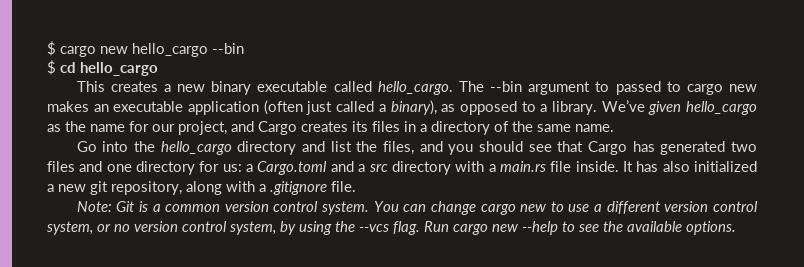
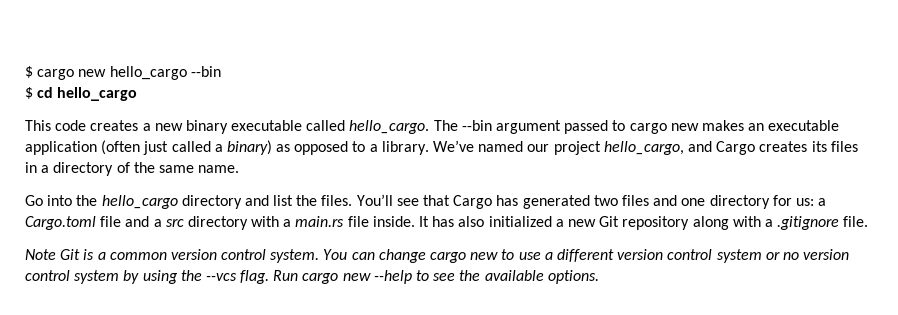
- This creates a new binary executable called hello_cargo.
+ This code creates a new binary executable called hello_cargo.
- The --bin argument to passed to cargo new makes an executable application (often just called a binary), as opposed to a library.
+ The --bin argument passed to cargo new makes an executable application (often just called a binary) as opposed to a library.
- We’ve given hello_cargo as the name for our project, and Cargo creates its files in a directory of the same name.
+ We’ve named our project hello_cargo, and Cargo creates its files in a directory of the same name.
- Go into the hello_cargo directory and list the files, and you should see that Cargo has generated two files and one directory for us: a Cargo.toml and a src directory with a main.rs file inside.
+ Go into the hello_cargo directory and list the files. You’ll see that Cargo has generated two files and one directory for us: a Cargo.toml file and a src directory with a main.rs file inside.
- It has also initialized a new git repository, along with a .gitignore file.
+ It has also initialized a new Git repository along with a .gitignore file.
- Note: Git is a common version control system.
+ Note Git is a common version control system.
- You can change cargo new to use a different version control system, or no version control system, by using the --vcs flag.
+ You can change cargo new to use a different version control system or no version control system by using the --vcs flag.

